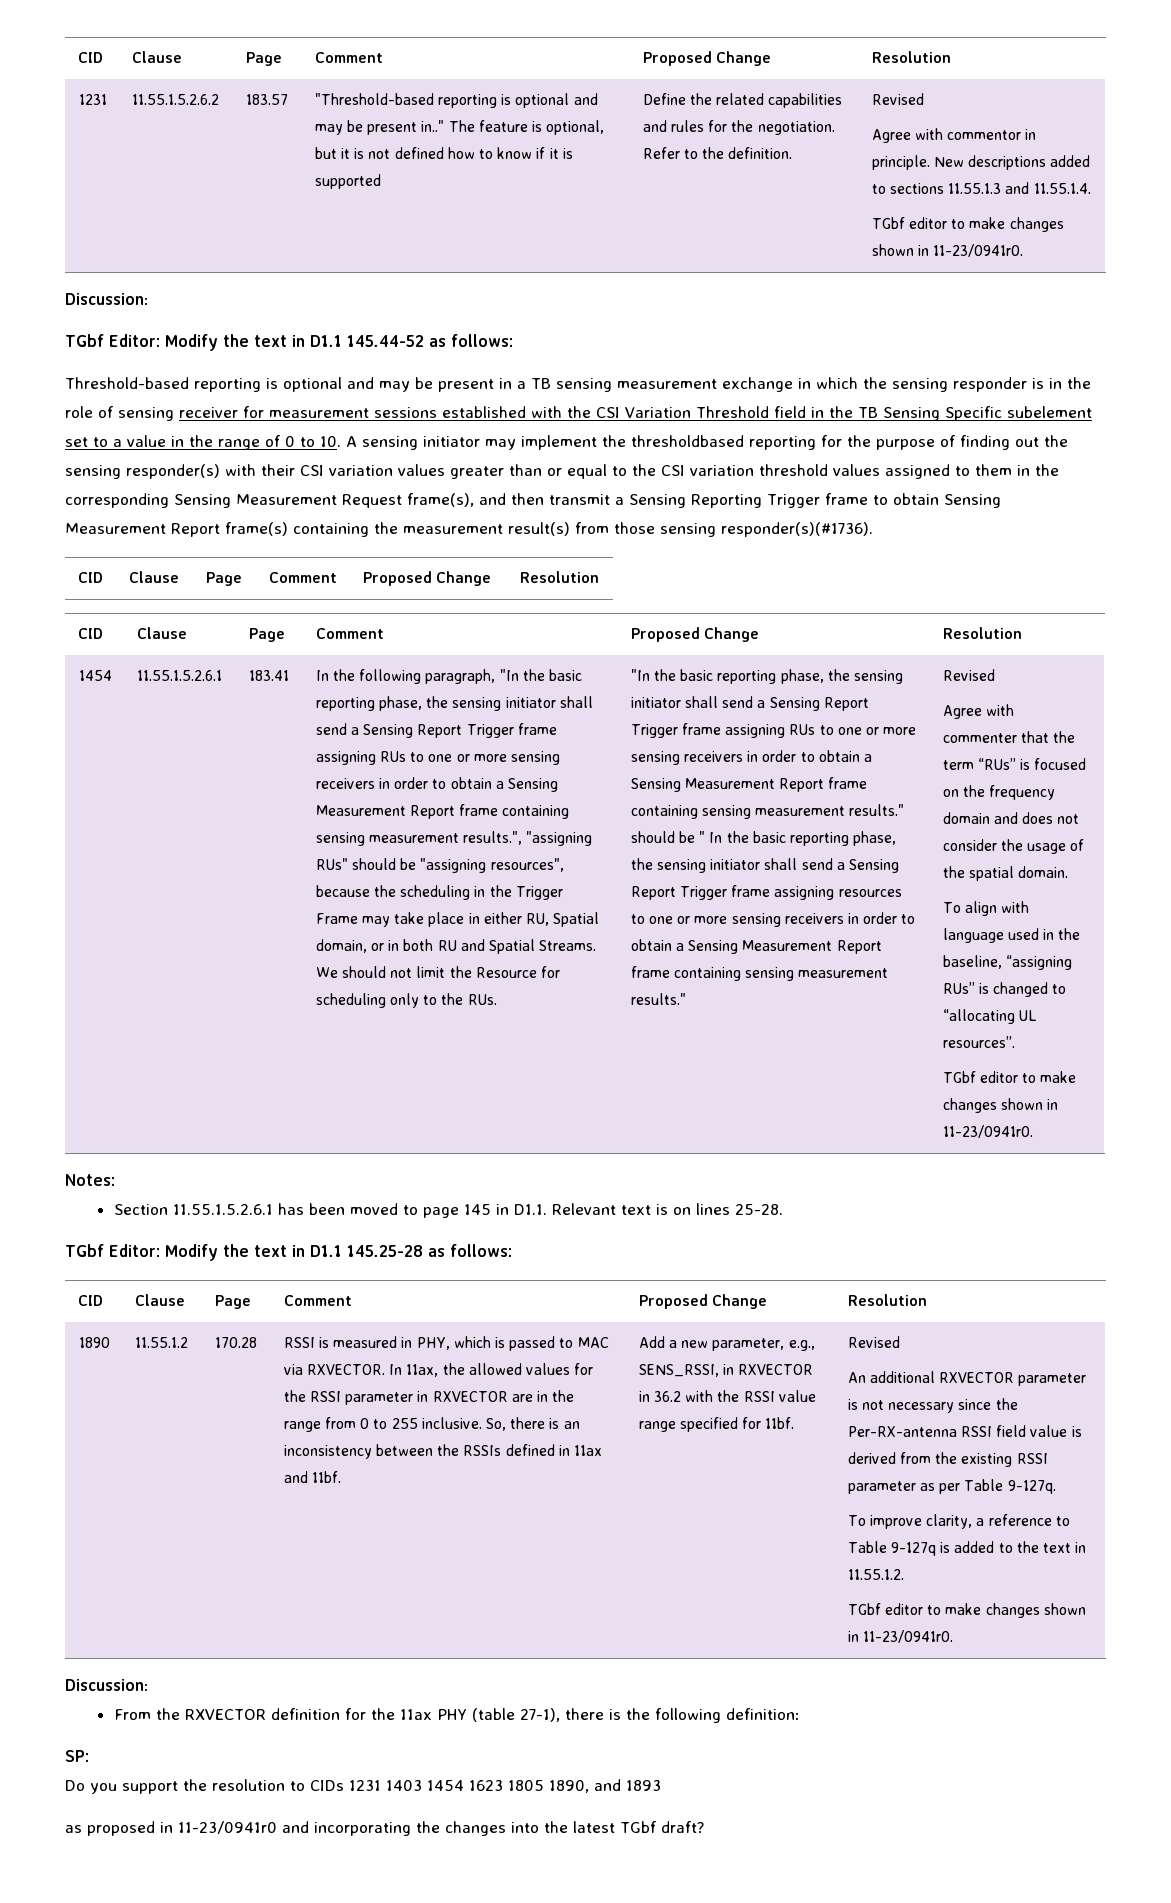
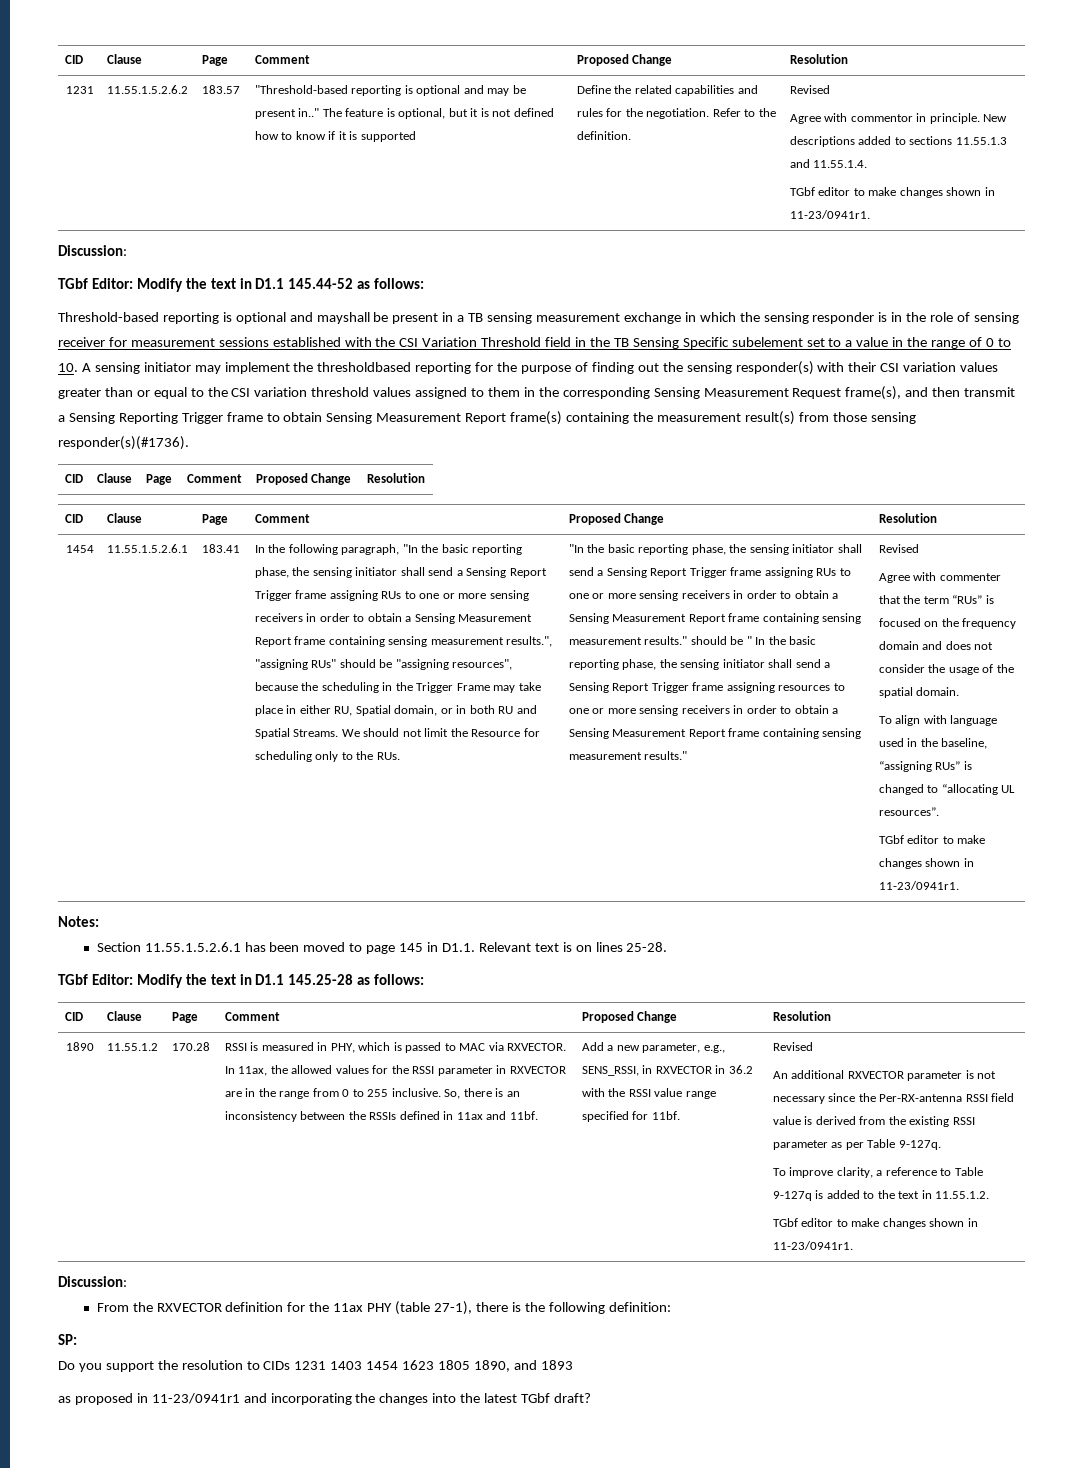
  New descriptions added to sections 11.55.1.3 and 11.55.1.4.
- TGbf editor to make changes shown in 11-23/0941r0.
+ TGbf editor to make changes shown in 11-23/0941r1.
- Threshold-based reporting is optional and may be present in a TB sensing measurement exchange in which the sensing responder is in the role of sensing receiver for measurement sessions established with the CSI Variation Threshold field in the TB Sensing Specific subelement set to a value in the range of 0 to 10. A sensing initiator may implement the thresholdbased reporting for the purpose of finding out the sensing responder(s) with their CSI variation values greater than or equal to the CSI variation threshold values assigned to them in the corresponding Sensing Measurement Request frame(s), and then transmit a Sensing Reporting Trigger frame to obtain Sensing Measurement Report frame(s) containing the measurement result(s) from those sensing responder(s)(#1736).
+ Threshold-based reporting is optional and mayshall be present in a TB sensing measurement exchange in which the sensing responder is in the role of sensing receiver for measurement sessions established with the CSI Variation Threshold field in the TB Sensing Specific subelement set to a value in the range of 0 to 10. A sensing initiator may implement the thresholdbased reporting for the purpose of finding out the sensing responder(s) with their CSI variation values greater than or equal to the CSI variation threshold values assigned to them in the corresponding Sensing Measurement Request frame(s), and then transmit a Sensing Reporting Trigger frame to obtain Sensing Measurement Report frame(s) containing the measurement result(s) from those sensing responder(s)(#1736).
  To align with language used in the baseline, “assigning RUs” is changed to “allocating UL resources”.
- TGbf editor to make changes shown in 11-23/0941r0.
+ TGbf editor to make changes shown in 11-23/0941r1.
  To improve clarity, a reference to Table 9-127q is added to the text in 11.55.1.2.
- TGbf editor to make changes shown in 11-23/0941r0.
+ TGbf editor to make changes shown in 11-23/0941r1.
- as proposed in 11-23/0941r0 and incorporating the changes into the latest TGbf draft?
+ as proposed in 11-23/0941r1 and incorporating the changes into the latest TGbf draft?

